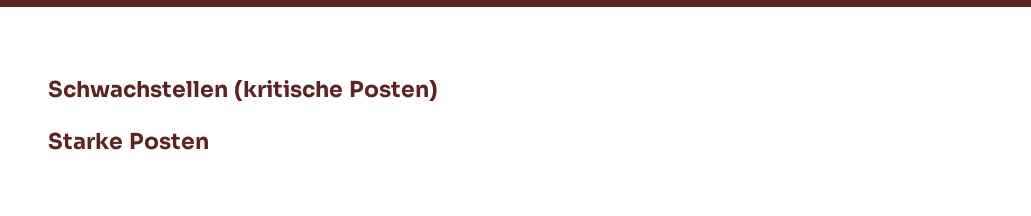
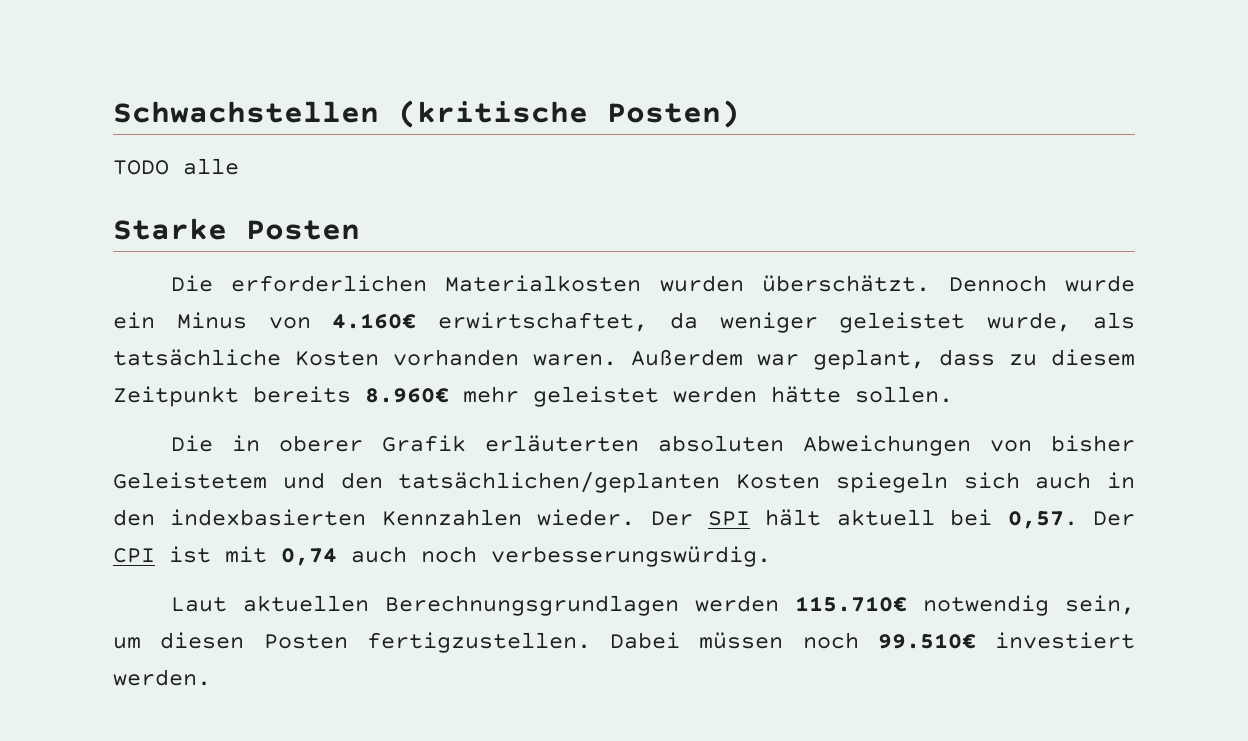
+ TODO alle
+ Die erforderlichen Materialkosten wurden überschätzt. Dennoch wurde ein Minus von 4.160€ erwirtschaftet, da weniger geleistet wurde, als tatsächliche Kosten vorhanden waren. Außerdem war geplant, dass zu diesem Zeitpunkt bereits 8.960€ mehr geleistet werden hätte sollen.
+ Die in oberer Grafik erläuterten absoluten Abweichungen von bisher Geleistetem und den tatsächlichen/geplanten Kosten spiegeln sich auch in den indexbasierten Kennzahlen wieder. Der SPI hält aktuell bei 0,57. Der CPI ist mit 0,74 auch noch verbesserungswürdig.
+ Laut aktuellen Berechnungsgrundlagen werden 115.710€ notwendig sein, um diesen Posten fertigzustellen. Dabei müssen noch 99.510€ investiert werden.

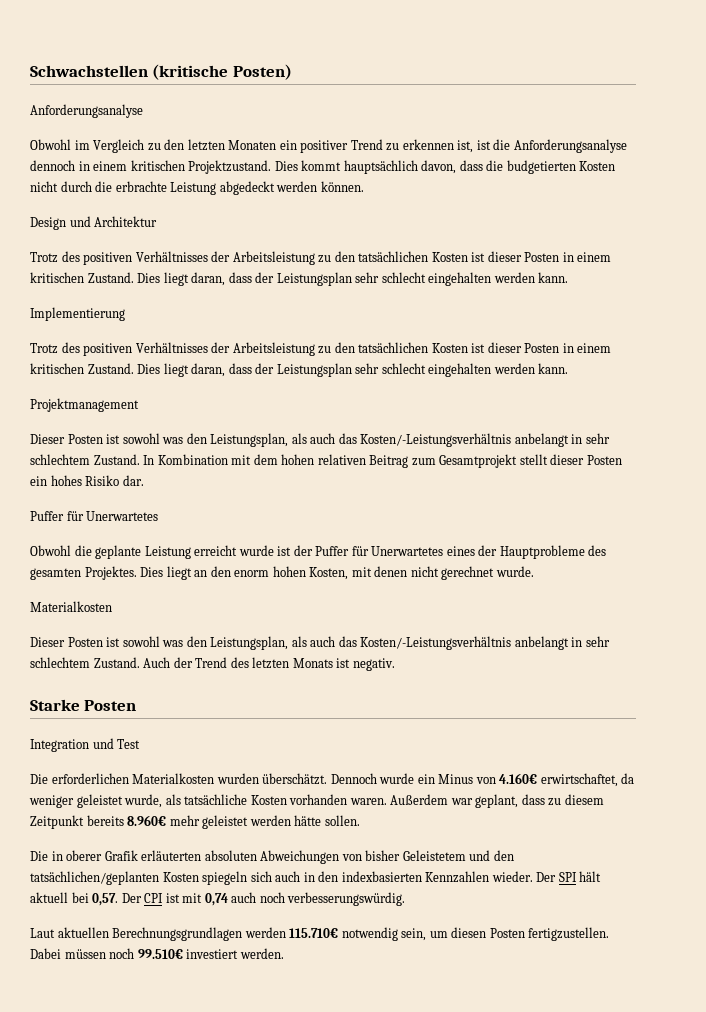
  Schwachstellen (kritische Posten)
- TODO alle
+ Anforderungsanalyse
+ Obwohl im Vergleich zu den letzten Monaten ein positiver Trend zu erkennen ist, ist die Anforderungsanalyse dennoch in einem kritischen Projektzustand. Dies kommt hauptsächlich davon, dass die budgetierten Kosten nicht durch die erbrachte Leistung abgedeckt werden können.
+ Design und Architektur
+ Trotz des positiven Verhältnisses der Arbeitsleistung zu den tatsächlichen Kosten ist dieser Posten in einem kritischen Zustand. Dies liegt daran, dass der Leistungsplan sehr schlecht eingehalten werden kann.
+ Implementierung
+ Trotz des positiven Verhältnisses der Arbeitsleistung zu den tatsächlichen Kosten ist dieser Posten in einem kritischen Zustand. Dies liegt daran, dass der Leistungsplan sehr schlecht eingehalten werden kann.
+ Projektmanagement
+ Dieser Posten ist sowohl was den Leistungsplan, als auch das Kosten/-Leistungsverhältnis anbelangt in sehr schlechtem Zustand. In Kombination mit dem hohen relativen Beitrag zum Gesamtprojekt stellt dieser Posten ein hohes Risiko dar.
+ Puffer für Unerwartetes
+ Obwohl die geplante Leistung erreicht wurde ist der Puffer für Unerwartetes eines der Hauptprobleme des gesamten Projektes. Dies liegt an den enorm hohen Kosten, mit denen nicht gerechnet wurde.
+ Materialkosten
+ Dieser Posten ist sowohl was den Leistungsplan, als auch das Kosten/-Leistungsverhältnis anbelangt in sehr schlechtem Zustand. Auch der Trend des letzten Monats ist negativ.
+ Integration und Test

